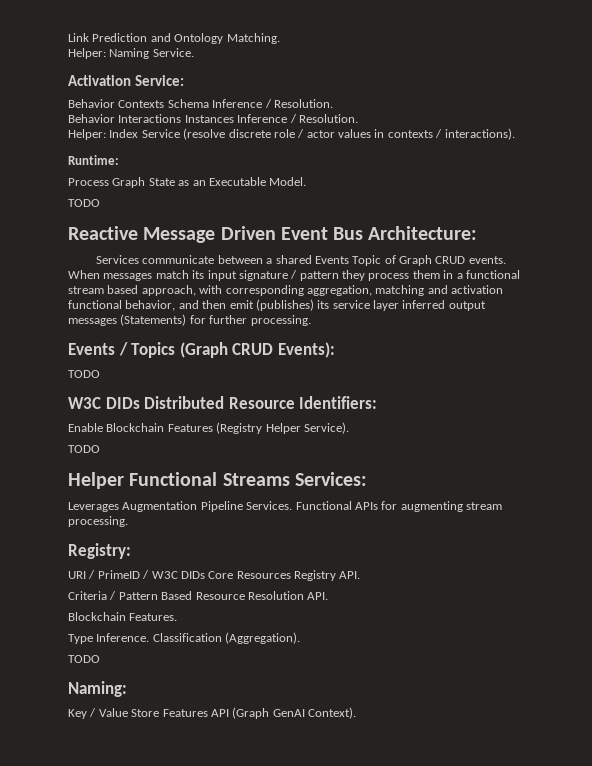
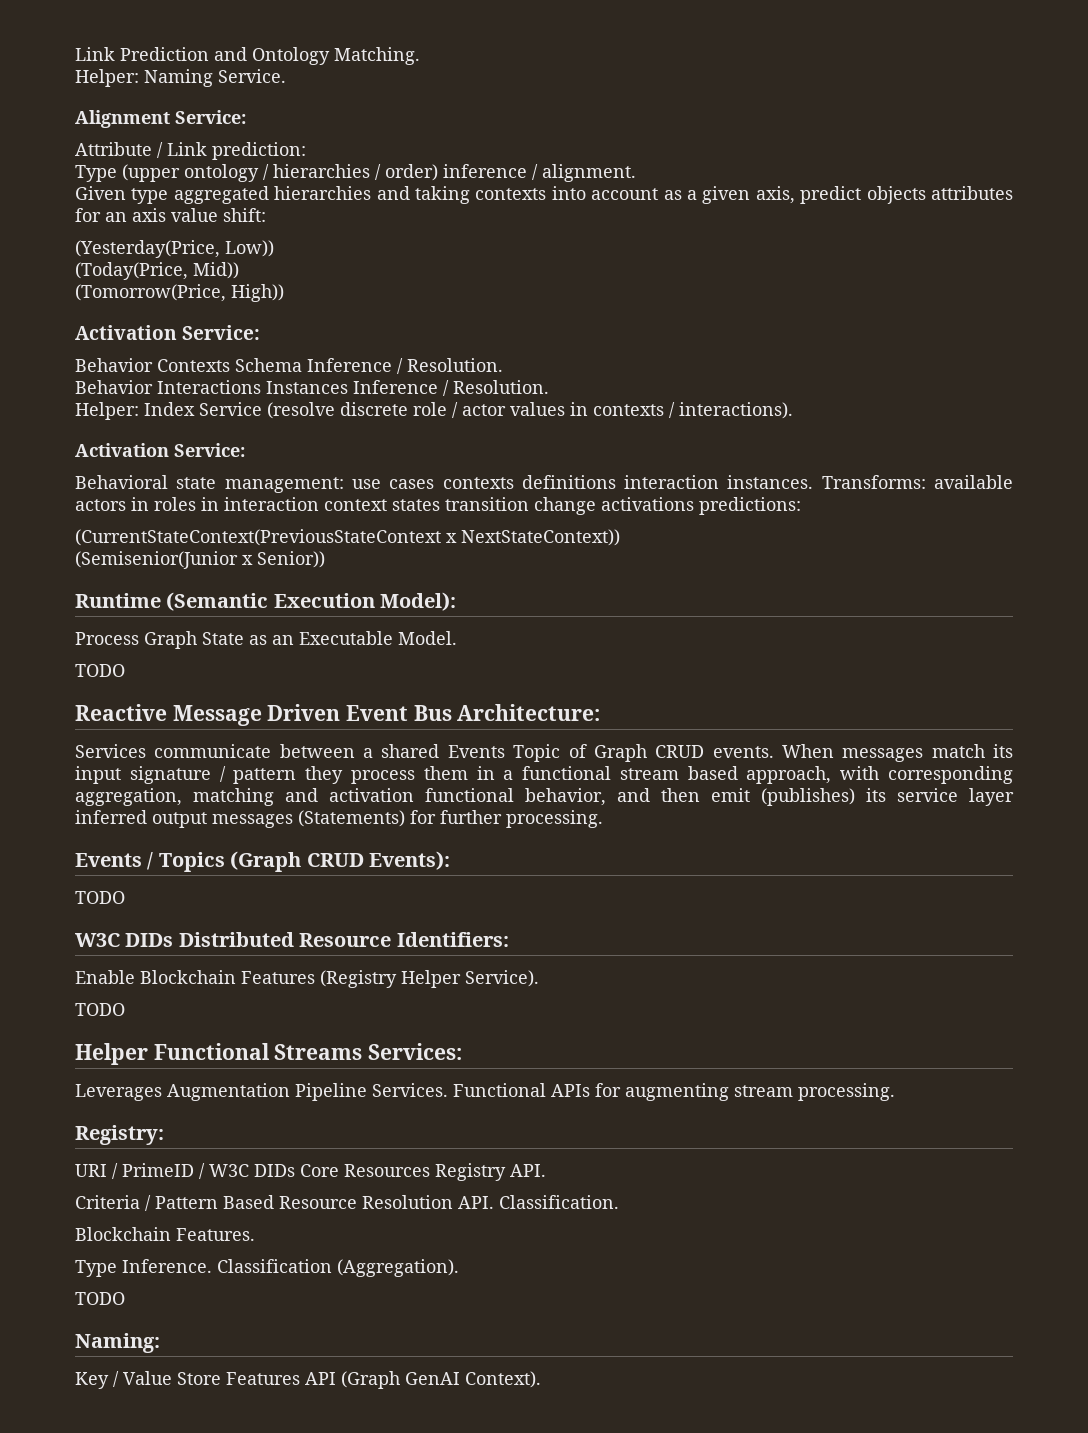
+ Alignment Service:
+ Attribute / Link prediction:
+ Type (upper ontology / hierarchies / order) inference / alignment.
+ Given type aggregated hierarchies and taking contexts into account as a given axis, predict objects attributes for an axis value shift:
+ (Yesterday(Price, Low))
+ (Today(Price, Mid))
+ (Tomorrow(Price, High))
  Helper: Index Service (resolve discrete role / actor values in contexts / interactions).
- Runtime:
+ Activation Service:
+ Behavioral state management: use cases contexts definitions interaction instances. Transforms: available actors in roles in interaction context states transition change activations predictions:
+ (CurrentStateContext(PreviousStateContext x NextStateContext))
+ (Semisenior(Junior x Senior))
+ Runtime (Semantic Execution Model):
- Criteria / Pattern Based Resource Resolution API.
+ Criteria / Pattern Based Resource Resolution API. Classification.

